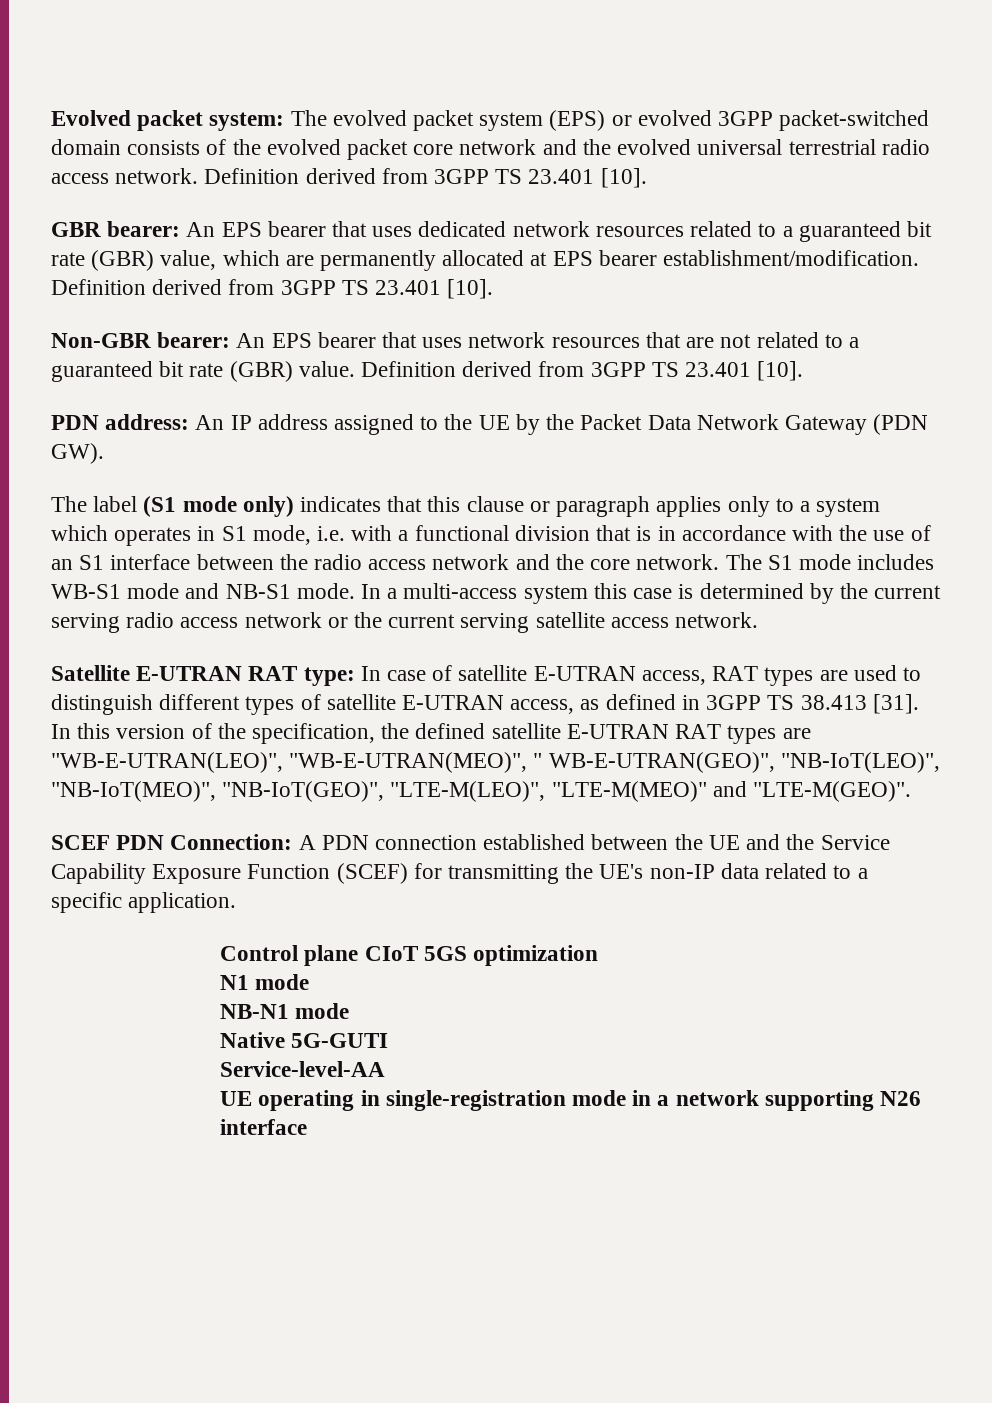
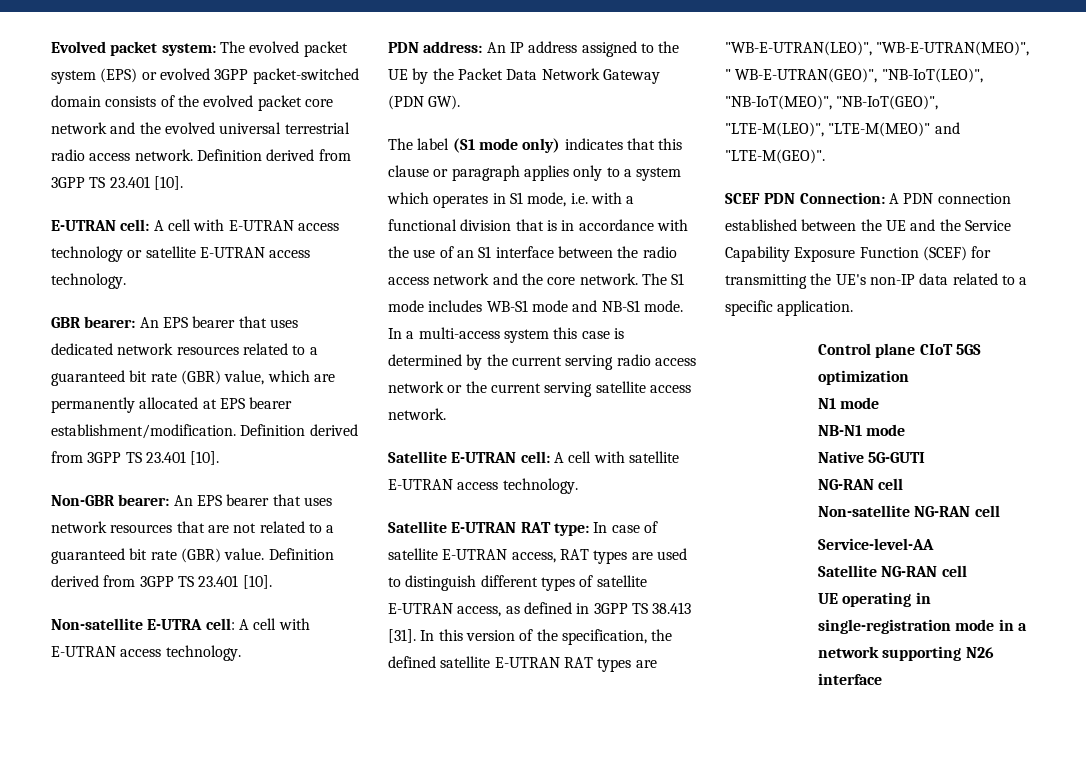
+ E-UTRAN cell: A cell with E-UTRAN access technology or satellite E-UTRAN access technology.
+ Non-satellite E-UTRA cell: A cell with E-UTRAN access technology.
+ Satellite E-UTRAN cell: A cell with satellite E-UTRAN access technology.
  Native 5G-GUTI
+ NG-RAN cell
+ Non-satellite NG-RAN cell
  Service-level-AA
+ Satellite NG-RAN cell

